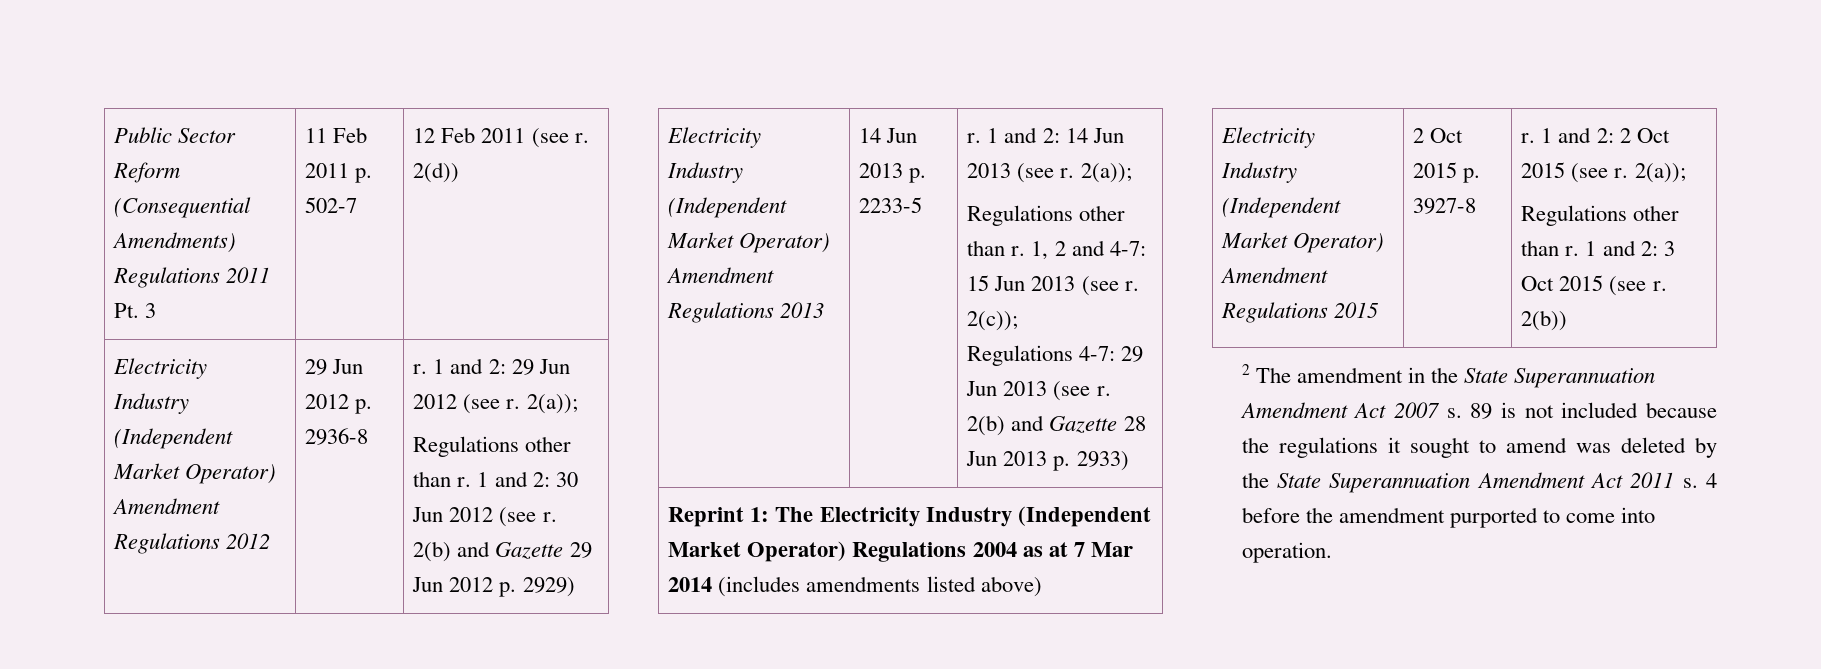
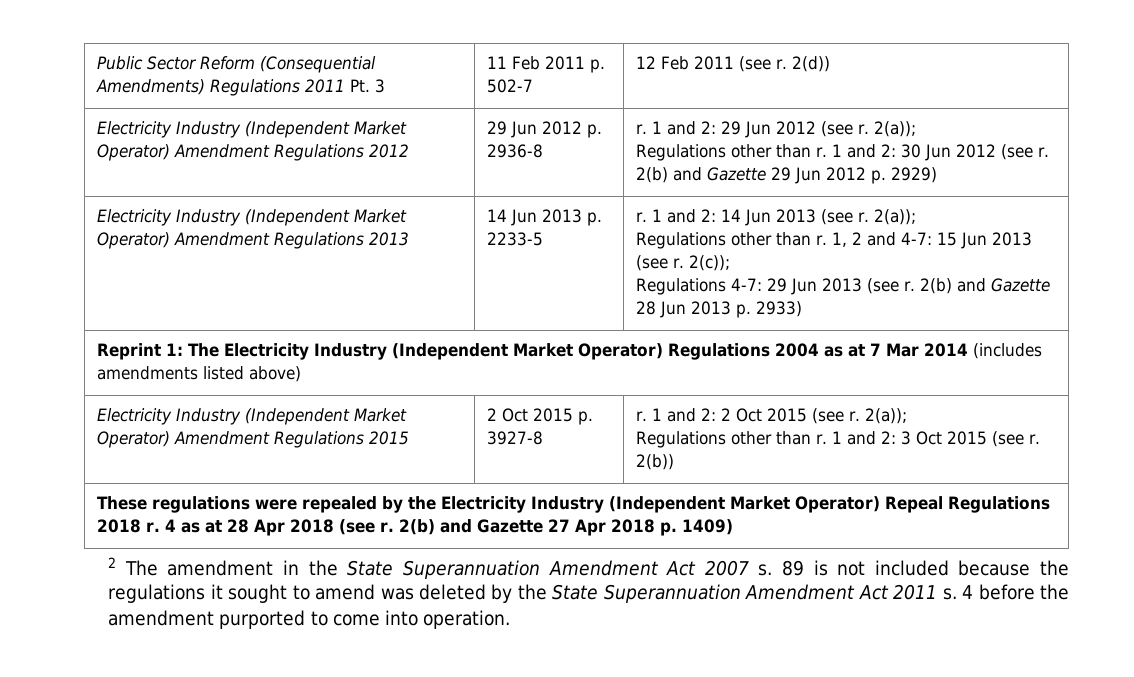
+ These regulations were repealed by the Electricity Industry (Independent Market Operator) Repeal Regulations 2018 r. 4 as at 28 Apr 2018 (see r. 2(b) and Gazette 27 Apr 2018 p. 1409)

